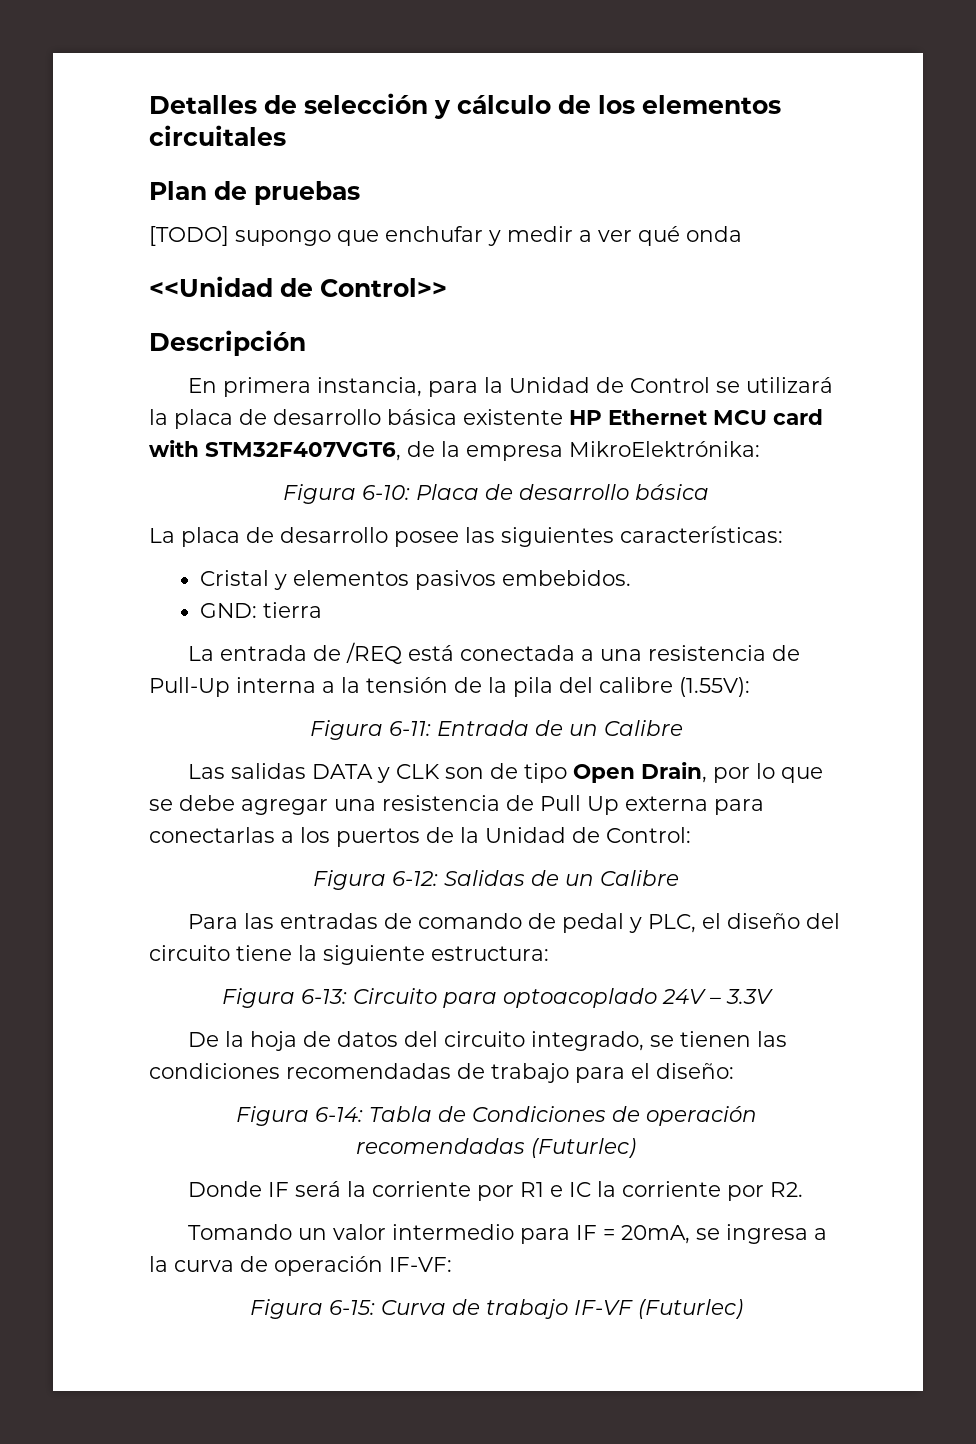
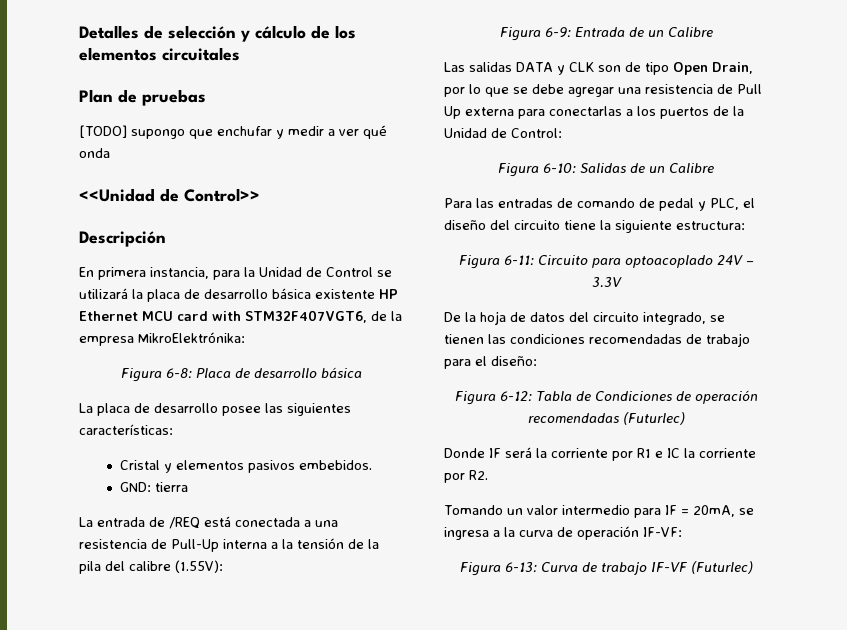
- Figura 6-10: Placa de desarrollo básica
+ Figura 6-8: Placa de desarrollo básica
- Figura 6-11: Entrada de un Calibre
+ Figura 6-9: Entrada de un Calibre
- Figura 6-12: Salidas de un Calibre
+ Figura 6-10: Salidas de un Calibre
- Figura 6-13: Circuito para optoacoplado 24V – 3.3V
+ Figura 6-11: Circuito para optoacoplado 24V – 3.3V
- Figura 6-14: Tabla de Condiciones de operación recomendadas (Futurlec)
+ Figura 6-12: Tabla de Condiciones de operación recomendadas (Futurlec)
- Figura 6-15: Curva de trabajo IF-VF (Futurlec)
+ Figura 6-13: Curva de trabajo IF-VF (Futurlec)

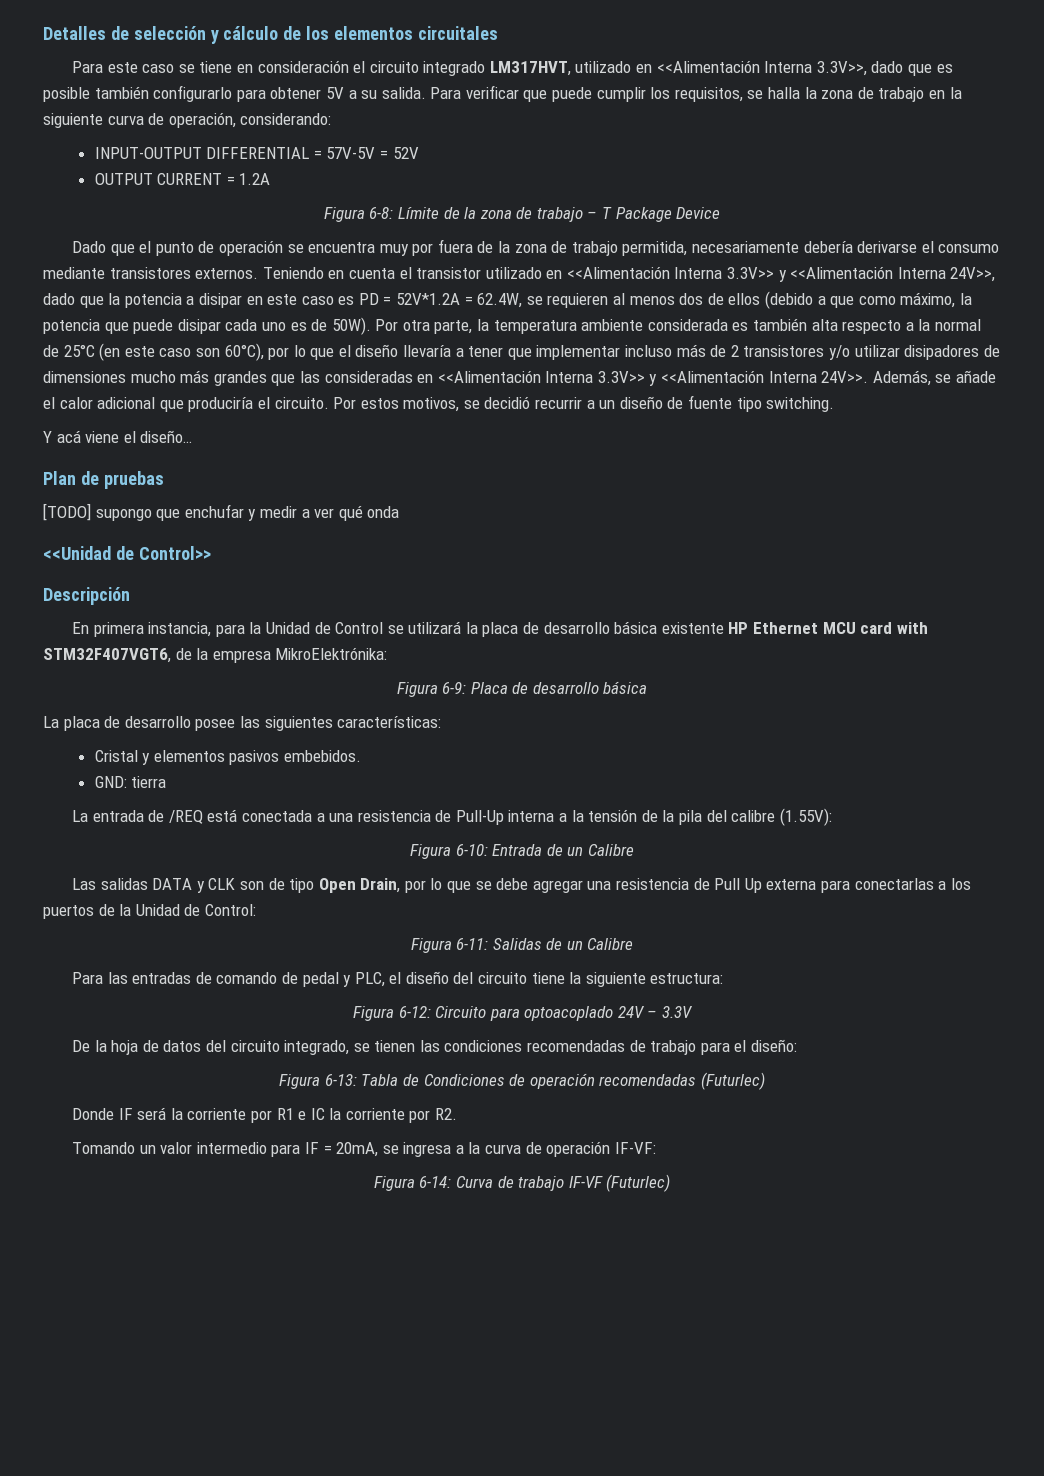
+ Para este caso se tiene en consideración el circuito integrado LM317HVT, utilizado en <<Alimentación Interna 3.3V>>, dado que es posible también configurarlo para obtener 5V a su salida. Para verificar que puede cumplir los requisitos, se halla la zona de trabajo en la siguiente curva de operación, considerando:
+ INPUT-OUTPUT DIFFERENTIAL = 57V-5V = 52V
+ OUTPUT CURRENT = 1.2A
+ Figura 6-8: Límite de la zona de trabajo – T Package Device
+ Dado que el punto de operación se encuentra muy por fuera de la zona de trabajo permitida, necesariamente debería derivarse el consumo mediante transistores externos. Teniendo en cuenta el transistor utilizado en <<Alimentación Interna 3.3V>> y <<Alimentación Interna 24V>>, dado que la potencia a disipar en este caso es PD = 52V*1.2A = 62.4W, se requieren al menos dos de ellos (debido a que como máximo, la potencia que puede disipar cada uno es de 50W). Por otra parte, la temperatura ambiente considerada es también alta respecto a la normal de 25°C (en este caso son 60°C), por lo que el diseño llevaría a tener que implementar incluso más de 2 transistores y/o utilizar disipadores de dimensiones mucho más grandes que las consideradas en <<Alimentación Interna 3.3V>> y <<Alimentación Interna 24V>>. Además, se añade el calor adicional que produciría el circuito. Por estos motivos, se decidió recurrir a un diseño de fuente tipo switching.
+ Y acá viene el diseño…
- Figura 6-8: Placa de desarrollo básica
+ Figura 6-9: Placa de desarrollo básica
- Figura 6-9: Entrada de un Calibre
+ Figura 6-10: Entrada de un Calibre
- Figura 6-10: Salidas de un Calibre
+ Figura 6-11: Salidas de un Calibre
- Figura 6-11: Circuito para optoacoplado 24V – 3.3V
+ Figura 6-12: Circuito para optoacoplado 24V – 3.3V
- Figura 6-12: Tabla de Condiciones de operación recomendadas (Futurlec)
+ Figura 6-13: Tabla de Condiciones de operación recomendadas (Futurlec)
- Figura 6-13: Curva de trabajo IF-VF (Futurlec)
+ Figura 6-14: Curva de trabajo IF-VF (Futurlec)

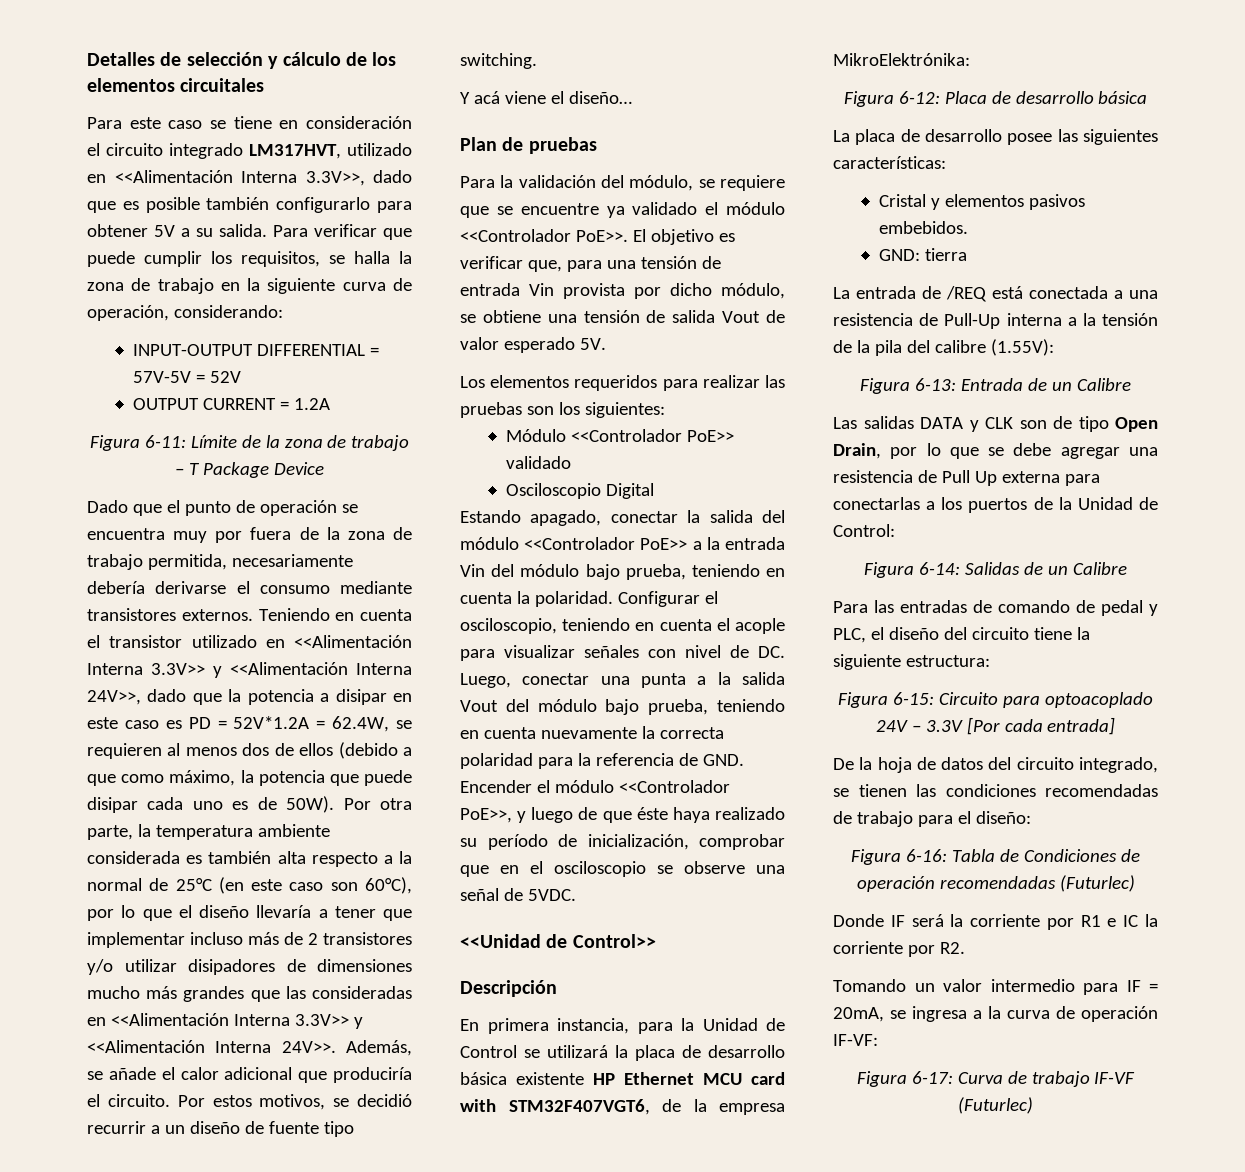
- Figura 6-8: Límite de la zona de trabajo – T Package Device
+ Figura 6-11: Límite de la zona de trabajo – T Package Device
- [TODO] supongo que enchufar y medir a ver qué onda
+ Para la validación del módulo, se requiere que se encuentre ya validado el módulo <<Controlador PoE>>. El objetivo es verificar que, para una tensión de entrada Vin provista por dicho módulo, se obtiene una tensión de salida Vout de valor esperado 5V.
+ Los elementos requeridos para realizar las pruebas son los siguientes:
+ Módulo <<Controlador PoE>> validado
+ Osciloscopio Digital
+ Estando apagado, conectar la salida del módulo <<Controlador PoE>> a la entrada Vin del módulo bajo prueba, teniendo en cuenta la polaridad. Configurar el osciloscopio, teniendo en cuenta el acople para visualizar señales con nivel de DC. Luego, conectar una punta a la salida Vout del módulo bajo prueba, teniendo en cuenta nuevamente la correcta polaridad para la referencia de GND. Encender el módulo <<Controlador PoE>>, y luego de que éste haya realizado su período de inicialización, comprobar que en el osciloscopio se observe una señal de 5VDC.
- Figura 6-9: Placa de desarrollo básica
+ Figura 6-12: Placa de desarrollo básica
- Figura 6-10: Entrada de un Calibre
+ Figura 6-13: Entrada de un Calibre
- Figura 6-11: Salidas de un Calibre
+ Figura 6-14: Salidas de un Calibre
- Figura 6-12: Circuito para optoacoplado 24V – 3.3V
+ Figura 6-15: Circuito para optoacoplado 24V – 3.3V [Por cada entrada]
- Figura 6-13: Tabla de Condiciones de operación recomendadas (Futurlec)
+ Figura 6-16: Tabla de Condiciones de operación recomendadas (Futurlec)
- Figura 6-14: Curva de trabajo IF-VF (Futurlec)
+ Figura 6-17: Curva de trabajo IF-VF (Futurlec)

